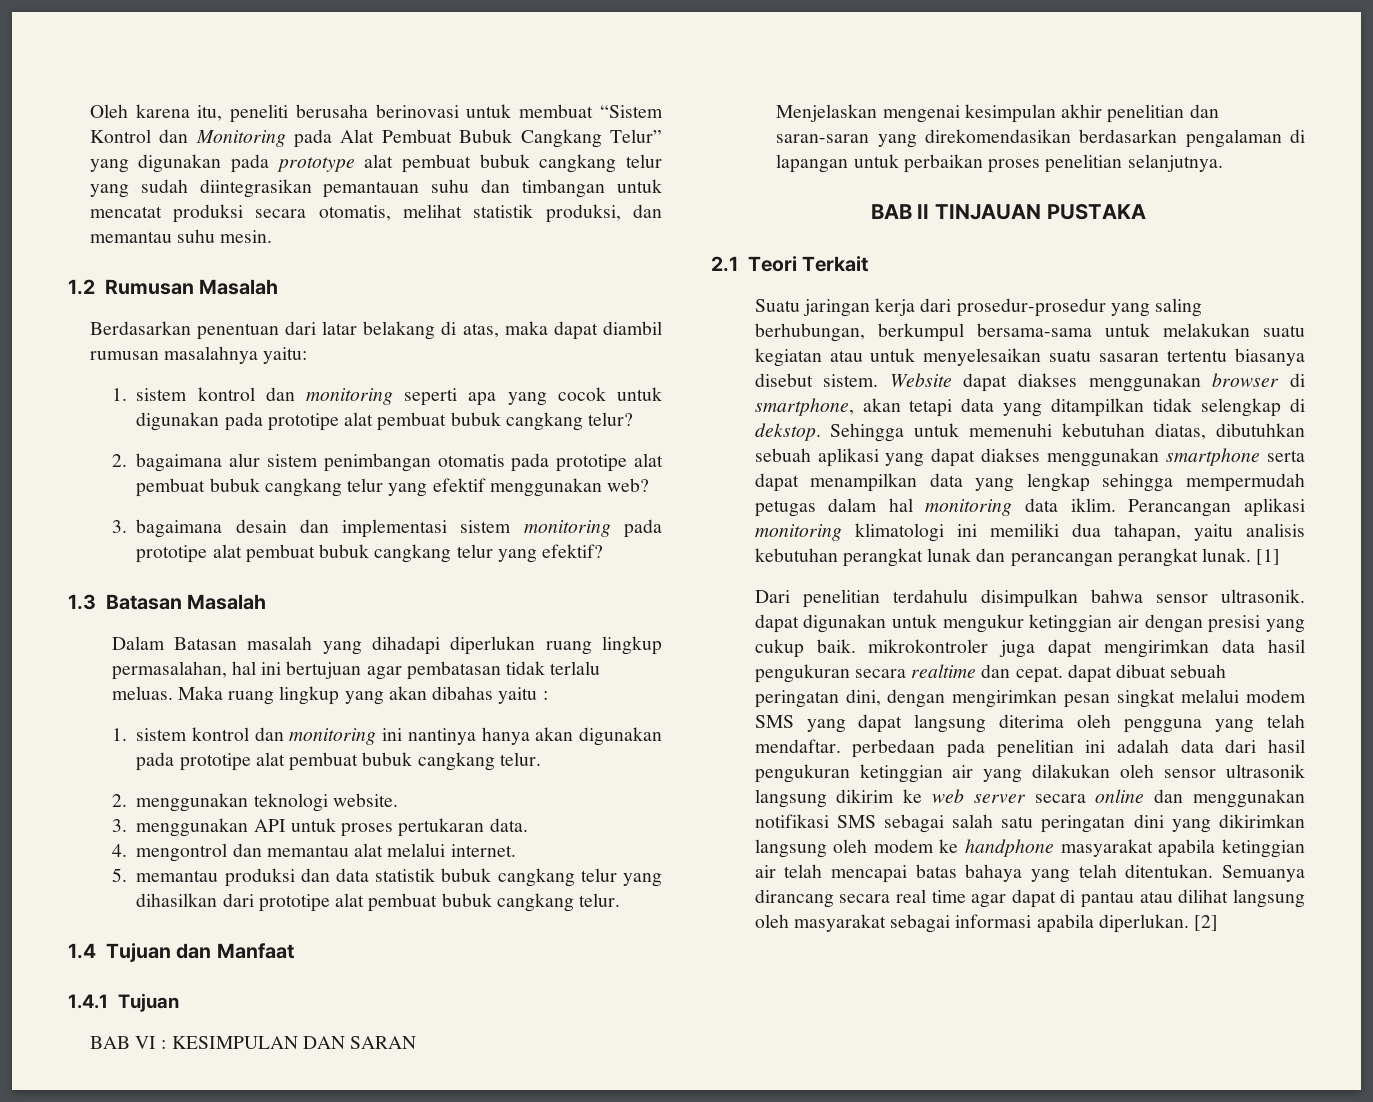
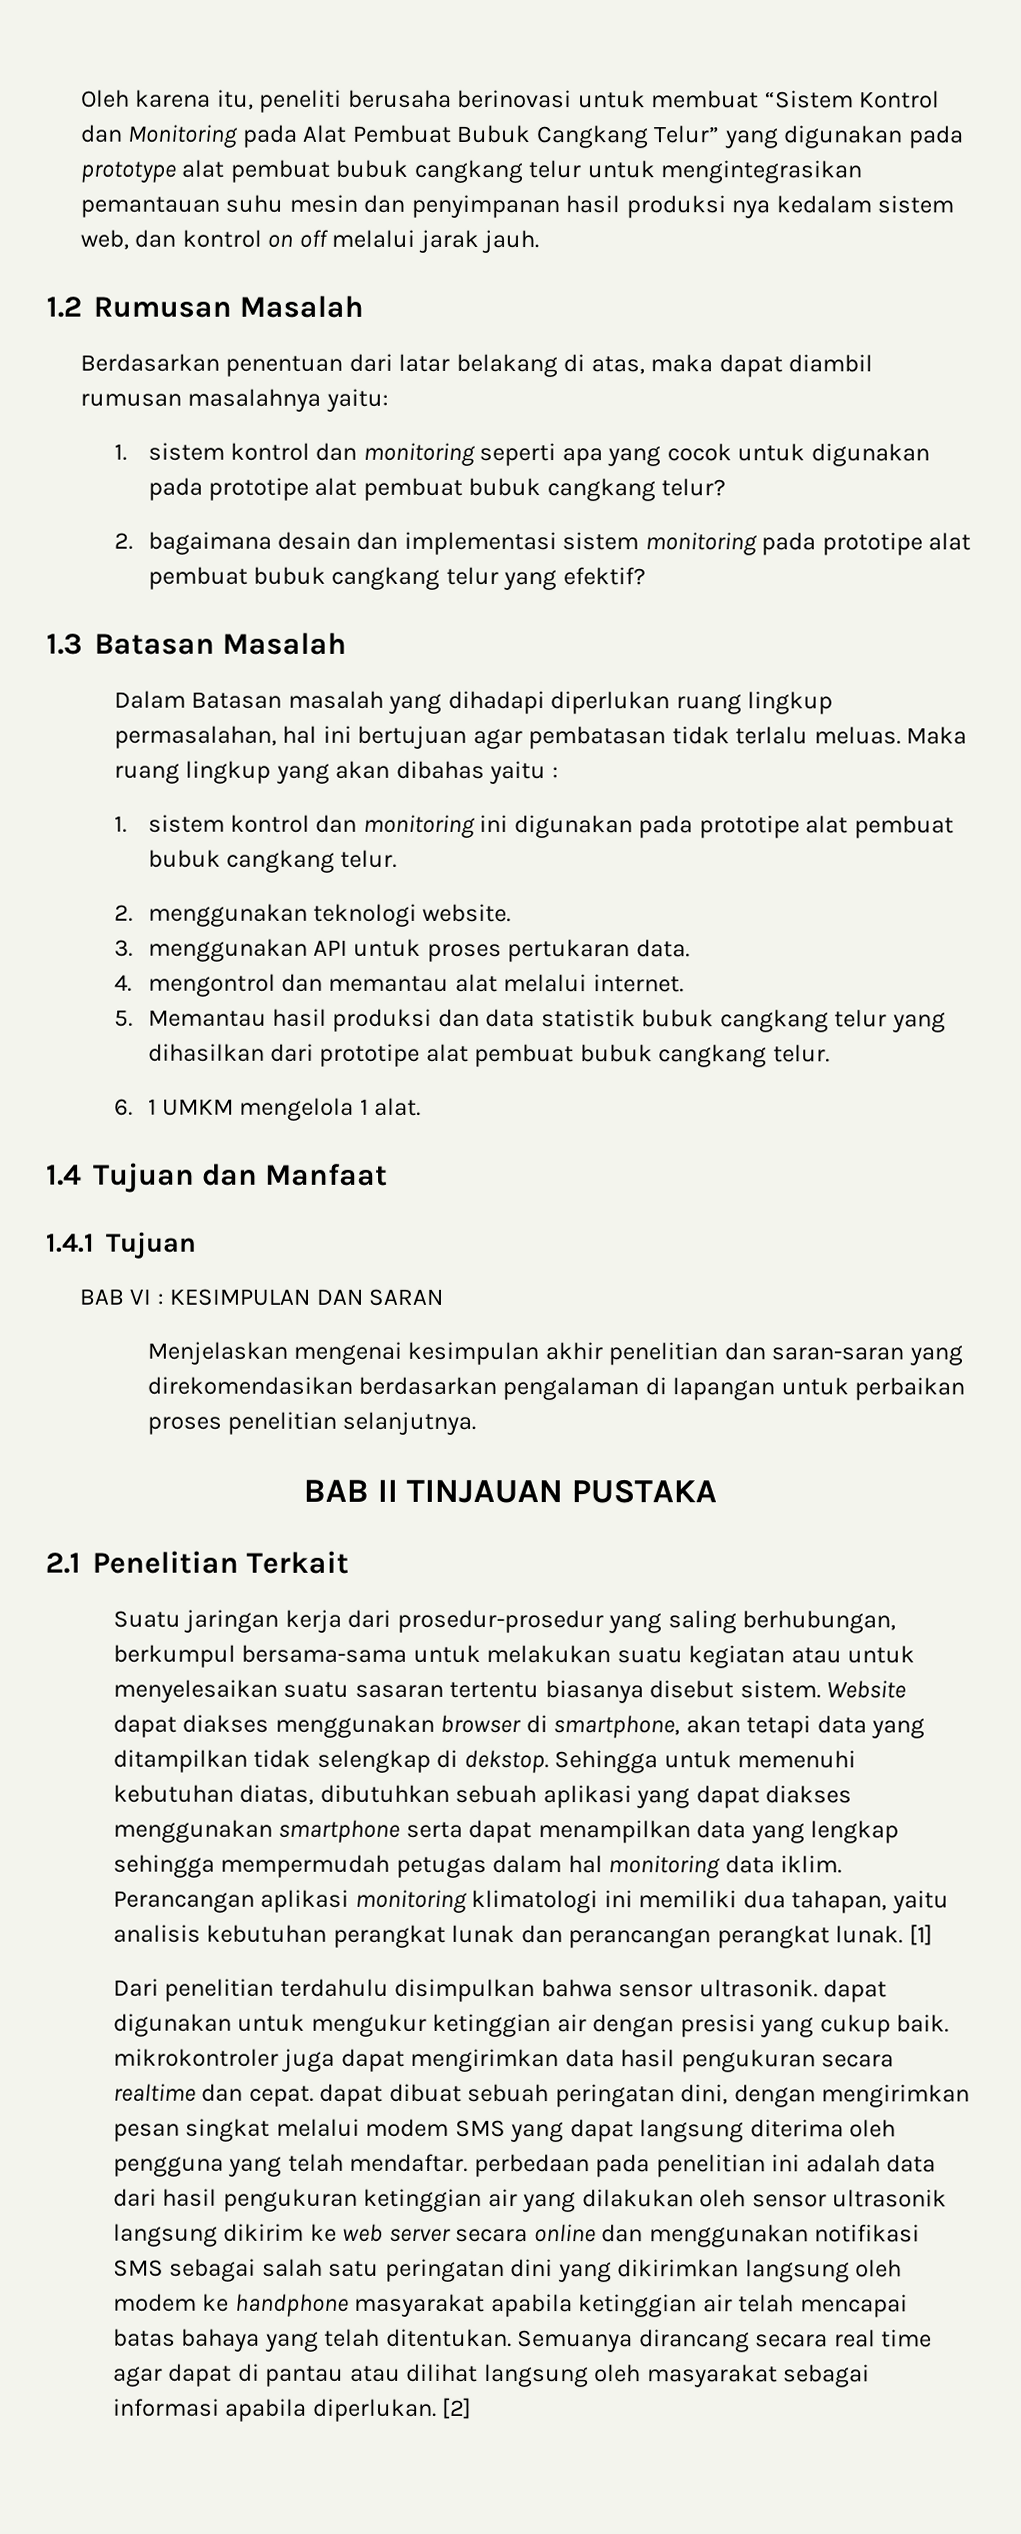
- Oleh karena itu, peneliti berusaha berinovasi untuk membuat “Sistem Kontrol dan Monitoring pada Alat Pembuat Bubuk Cangkang Telur” yang digunakan pada prototype alat pembuat bubuk cangkang telur yang sudah diintegrasikan pemantauan suhu dan timbangan untuk mencatat produksi secara otomatis, melihat statistik produksi, dan memantau suhu mesin.
+ Oleh karena itu, peneliti berusaha berinovasi untuk membuat “Sistem Kontrol dan Monitoring pada Alat Pembuat Bubuk Cangkang Telur” yang digunakan pada prototype alat pembuat bubuk cangkang telur untuk mengintegrasikan pemantauan suhu mesin dan penyimpanan hasil produksi nya kedalam sistem web, dan kontrol on off melalui jarak jauh.
- 2. bagaimana alur sistem penimbangan otomatis pada prototipe alat pembuat bubuk cangkang telur yang efektif menggunakan web?
- 3. bagaimana desain dan implementasi sistem monitoring pada prototipe alat pembuat bubuk cangkang telur yang efektif?
+ 2. bagaimana desain dan implementasi sistem monitoring pada prototipe alat pembuat bubuk cangkang telur yang efektif?
- 1. sistem kontrol dan monitoring ini nantinya hanya akan digunakan pada prototipe alat pembuat bubuk cangkang telur.
+ 1. sistem kontrol dan monitoring ini digunakan pada prototipe alat pembuat bubuk cangkang telur.
- 5. memantau produksi dan data statistik bubuk cangkang telur yang dihasilkan dari prototipe alat pembuat bubuk cangkang telur.
+ 5. Memantau hasil produksi dan data statistik bubuk cangkang telur yang dihasilkan dari prototipe alat pembuat bubuk cangkang telur.
+ 6. 1 UMKM mengelola 1 alat.
- 2.1 Teori Terkait
+ 2.1 Penelitian Terkait

